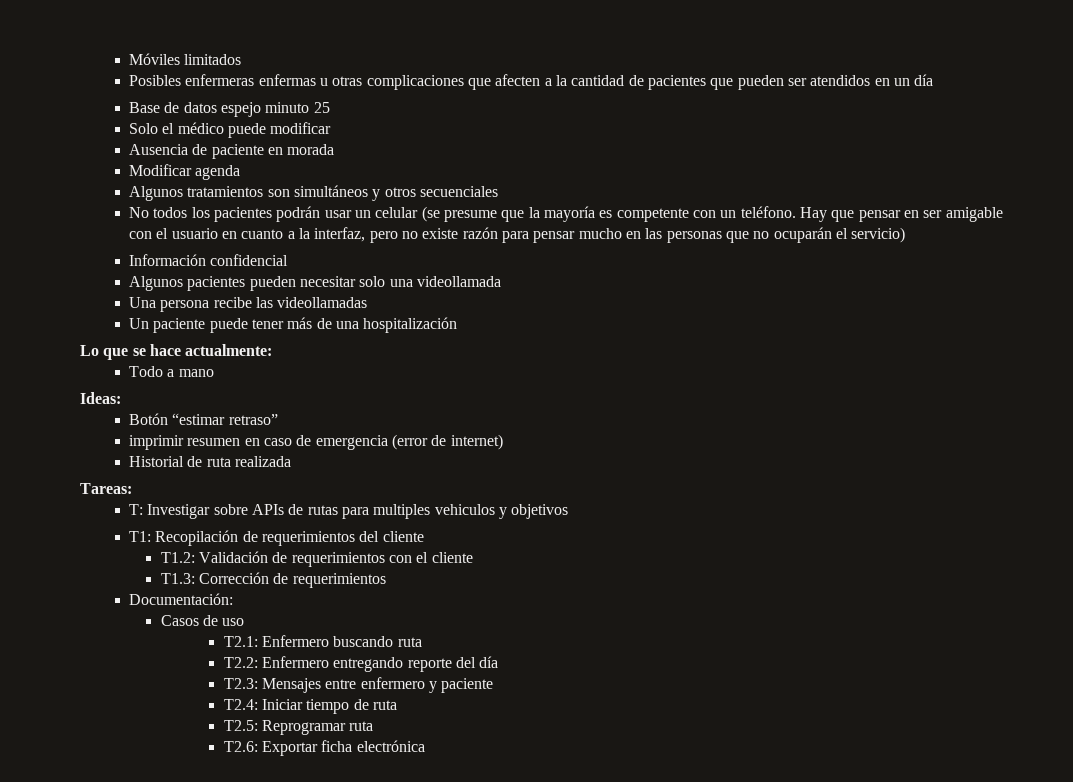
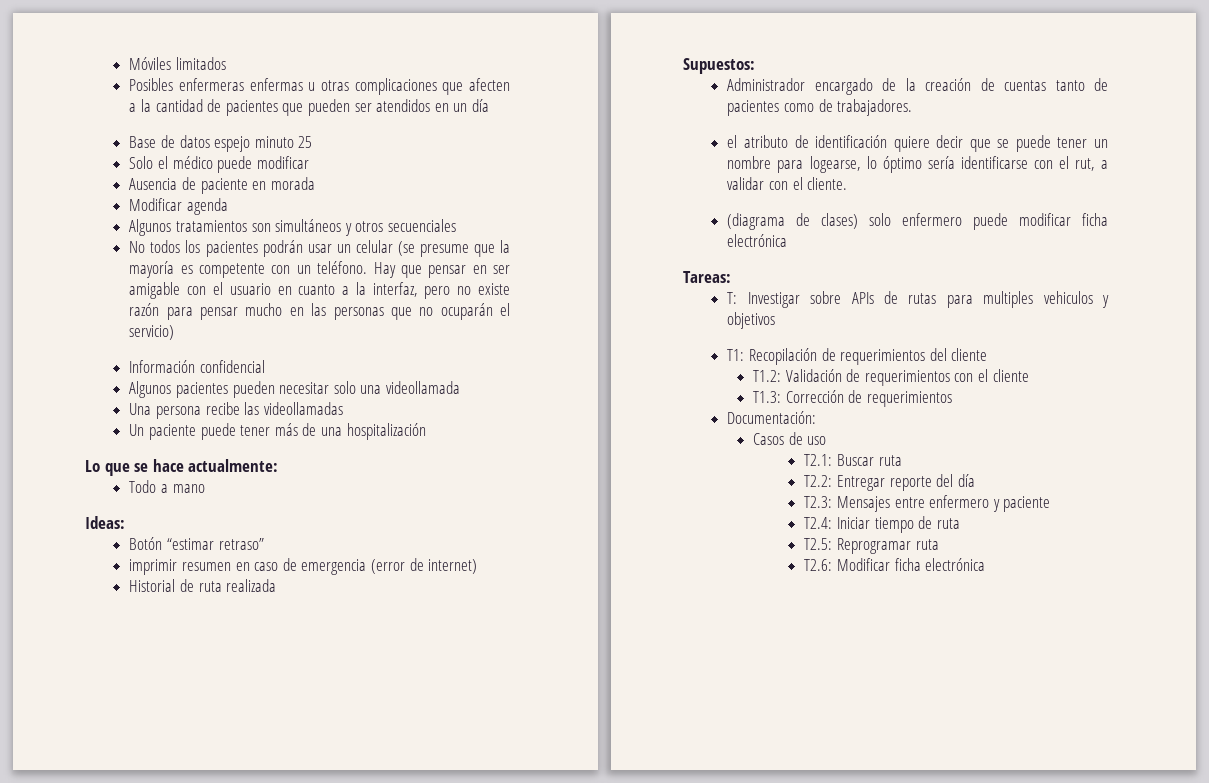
+ Supuestos:
+ Administrador encargado de la creación de cuentas tanto de pacientes como de trabajadores.
+ el atributo de identificación quiere decir que se puede tener un nombre para logearse, lo óptimo sería identificarse con el rut, a validar con el cliente.
+ (diagrama de clases) solo enfermero puede modificar ficha electrónica
- T2.1: Enfermero buscando ruta
+ T2.1: Buscar ruta
- T2.2: Enfermero entregando reporte del día
+ T2.2: Entregar reporte del día
- T2.6: Exportar ficha electrónica
+ T2.6: Modificar ficha electrónica

